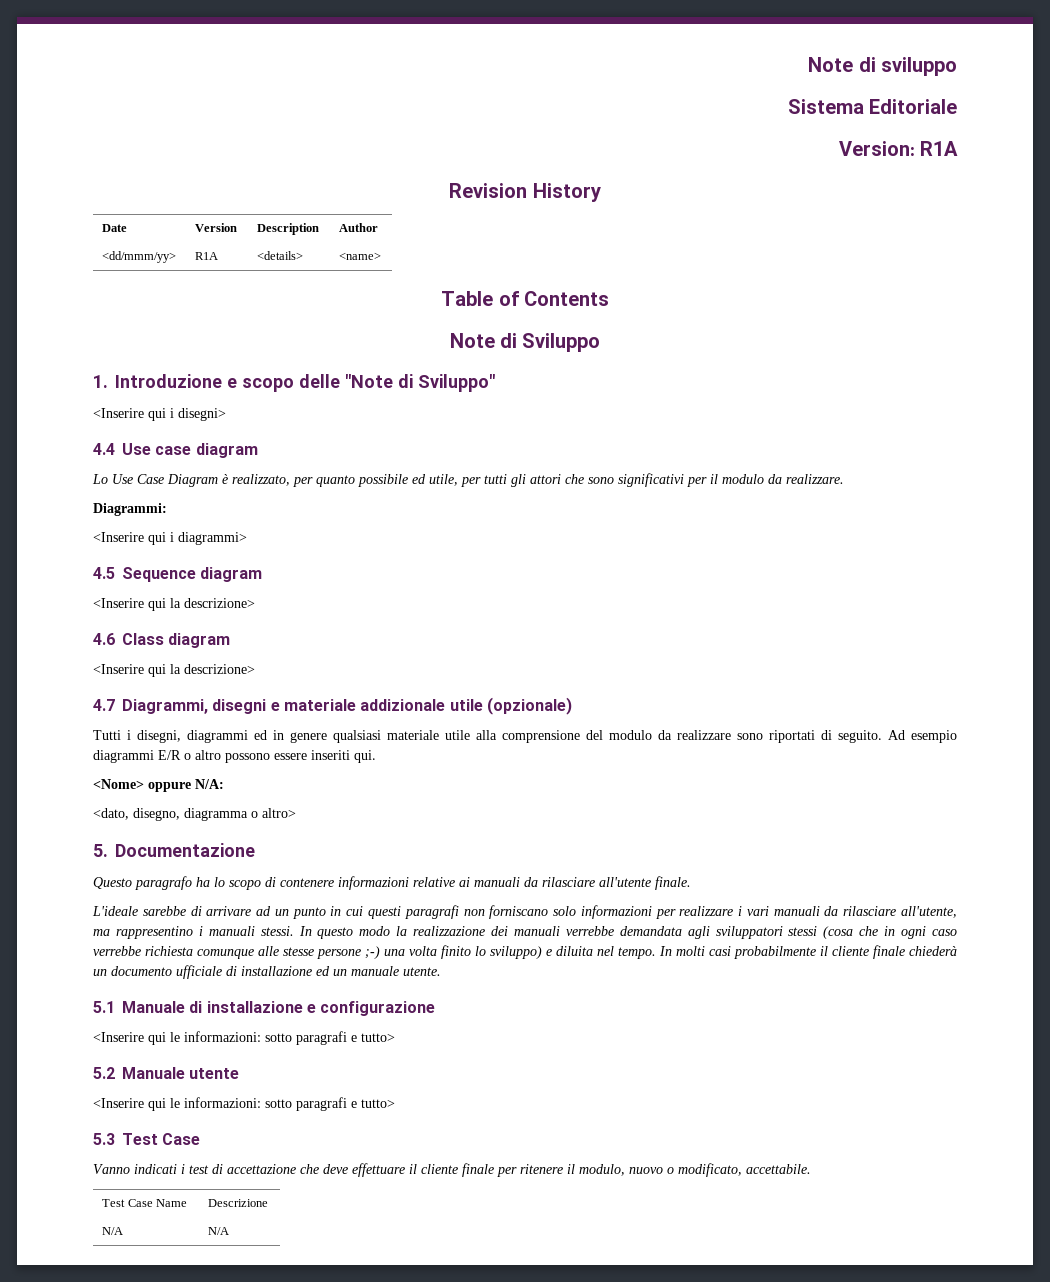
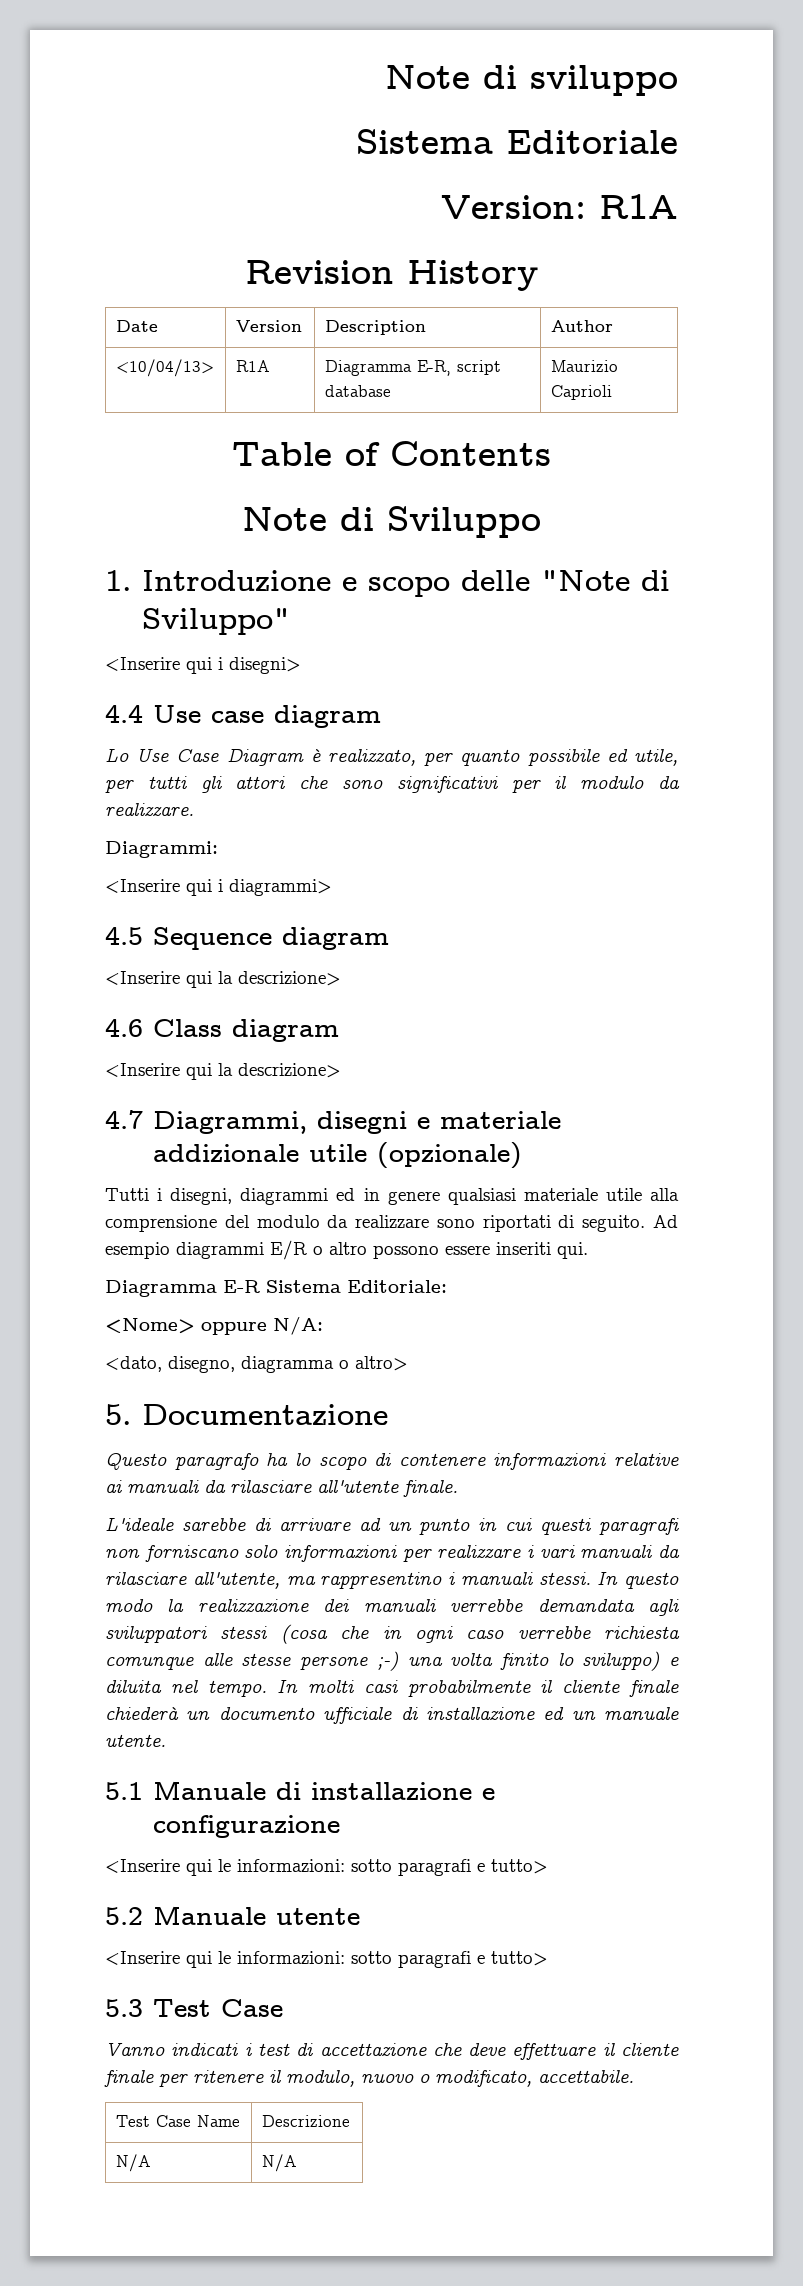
- <dd/mmm/yy> | R1A | <details> | <name>
+ <10/04/13> | R1A | Diagramma E-R, script database | Maurizio Caprioli
+ Diagramma E-R Sistema Editoriale:

